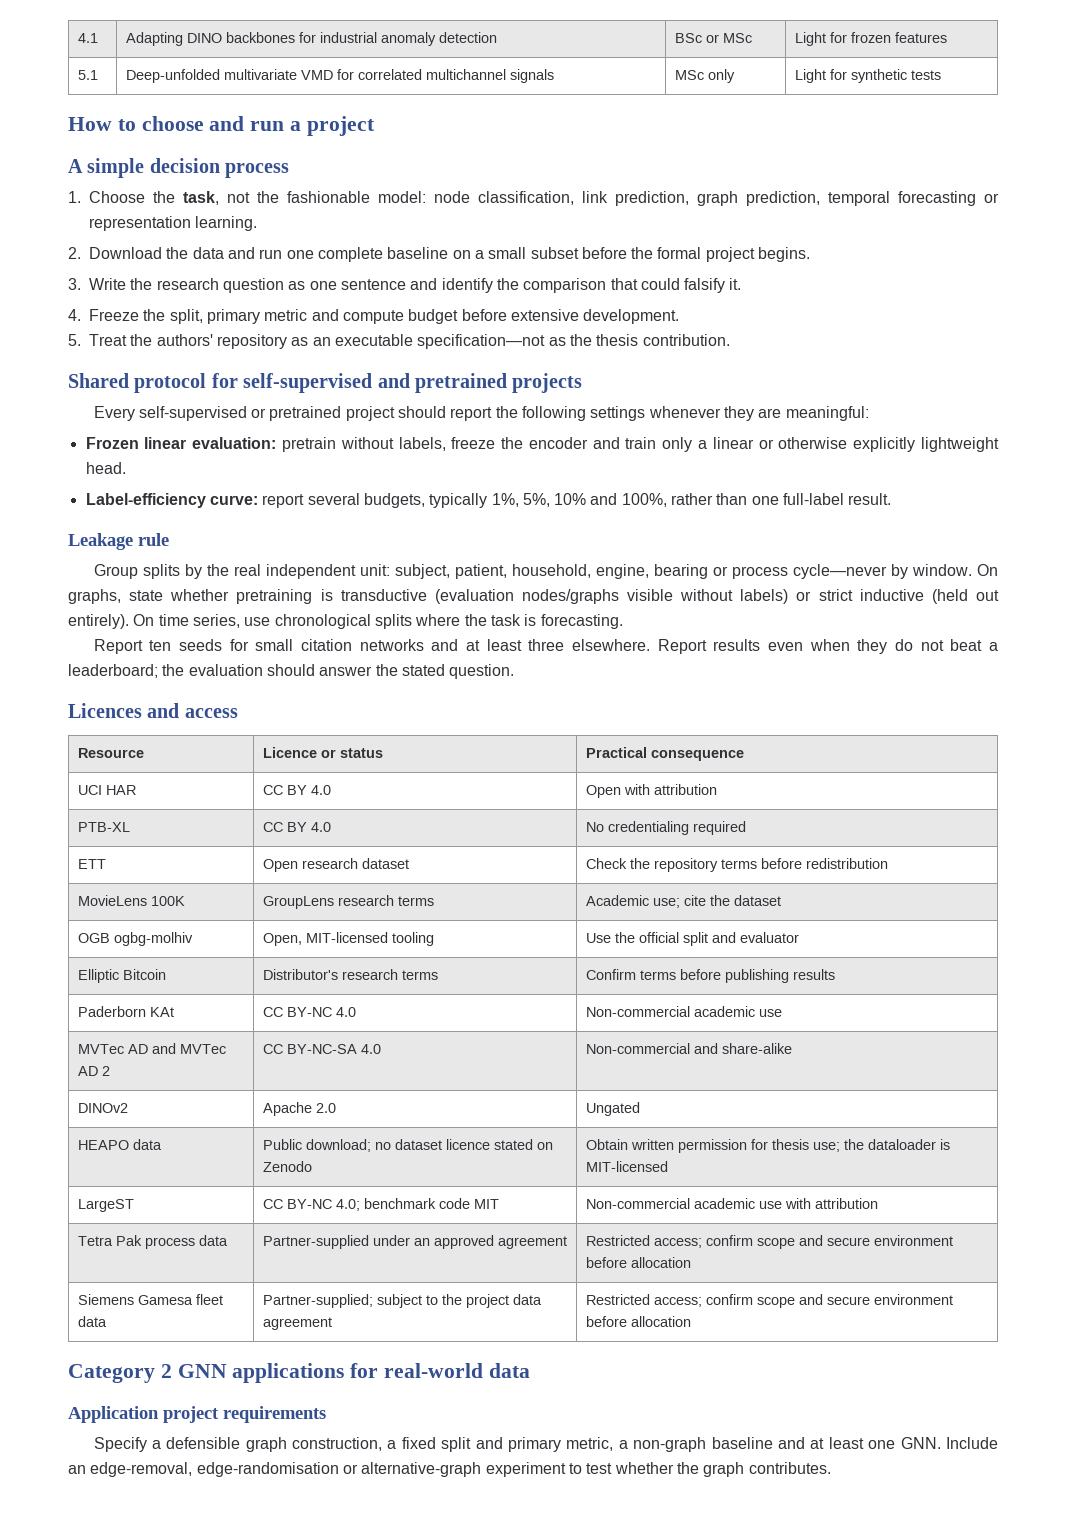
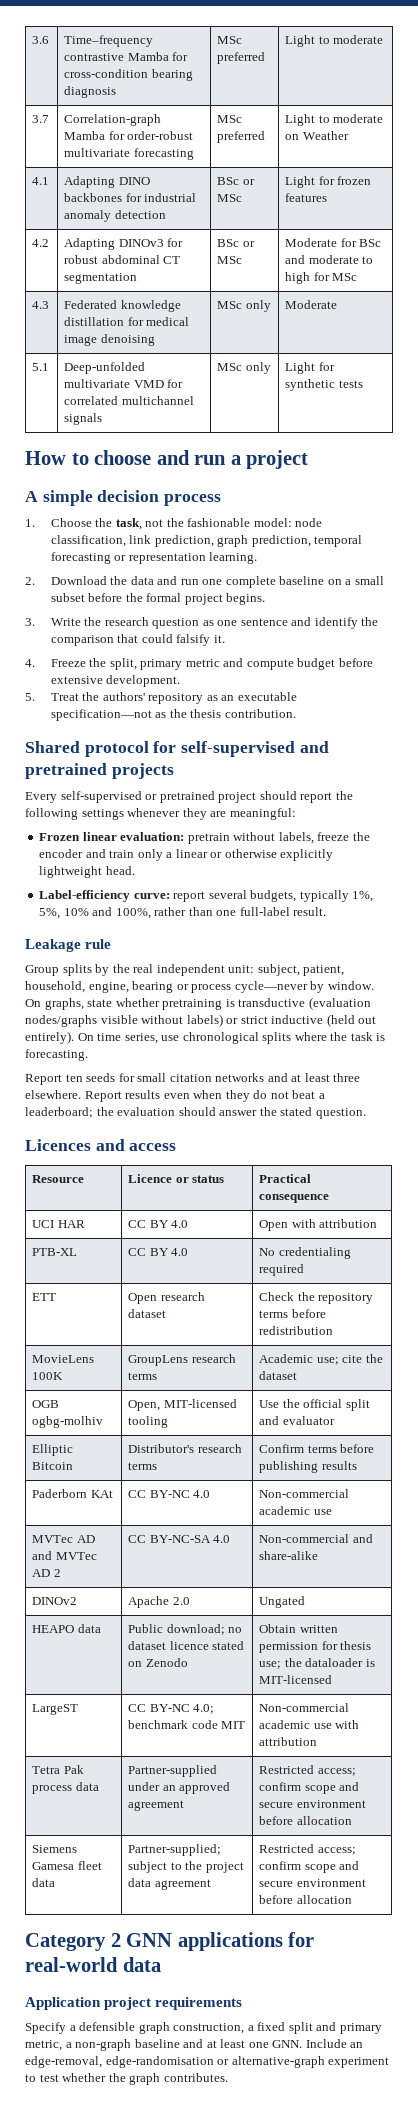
+ 3.6 | Time–frequency contrastive Mamba for cross-condition bearing diagnosis | MSc preferred | Light to moderate
+ 3.7 | Correlation-graph Mamba for order-robust multivariate forecasting | MSc preferred | Light to moderate on Weather
+ 4.2 | Adapting DINOv3 for robust abdominal CT segmentation | BSc or MSc | Moderate for BSc and moderate to high for MSc
+ 4.3 | Federated knowledge distillation for medical image denoising | MSc only | Moderate

